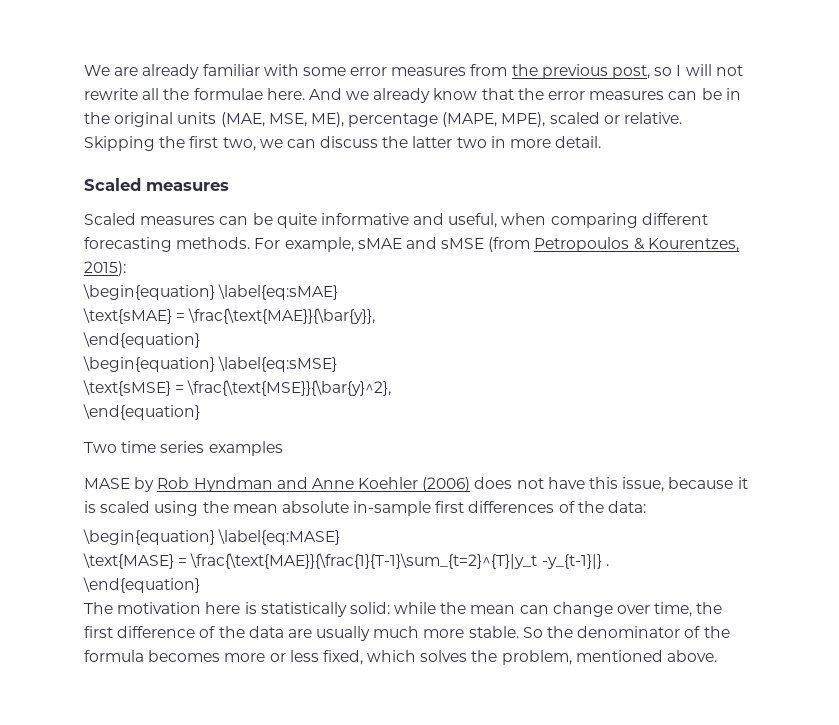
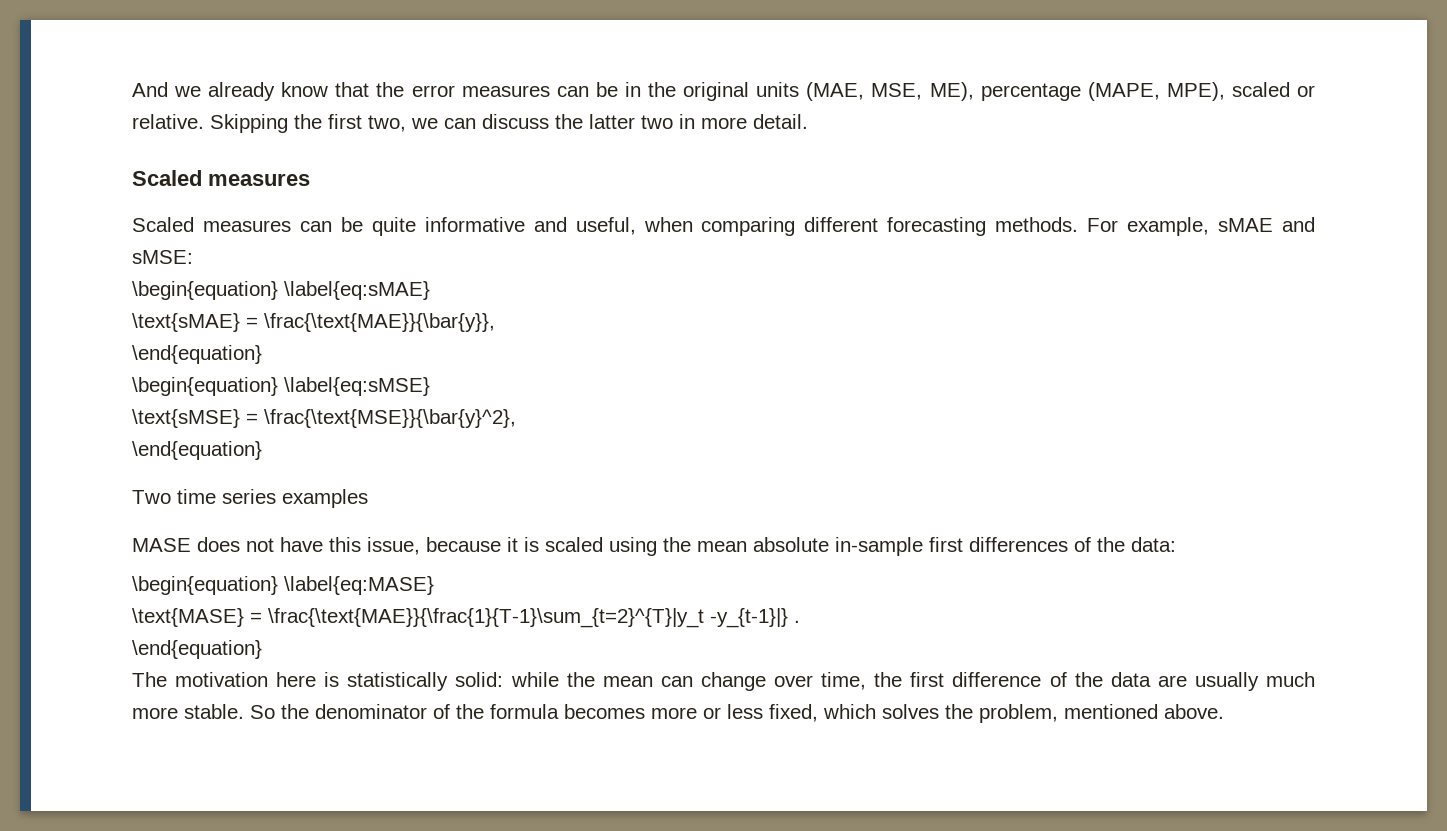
- We are already familiar with some error measures from the previous post, so I will not rewrite all the formulae here.
- For example, sMAE and sMSE (from Petropoulos & Kourentzes, 2015):
+ For example, sMAE and sMSE:
- MASE by Rob Hyndman and Anne Koehler (2006) does not have this issue, because it is scaled using the mean absolute in-sample first differences of the data:
+ MASE does not have this issue, because it is scaled using the mean absolute in-sample first differences of the data:

